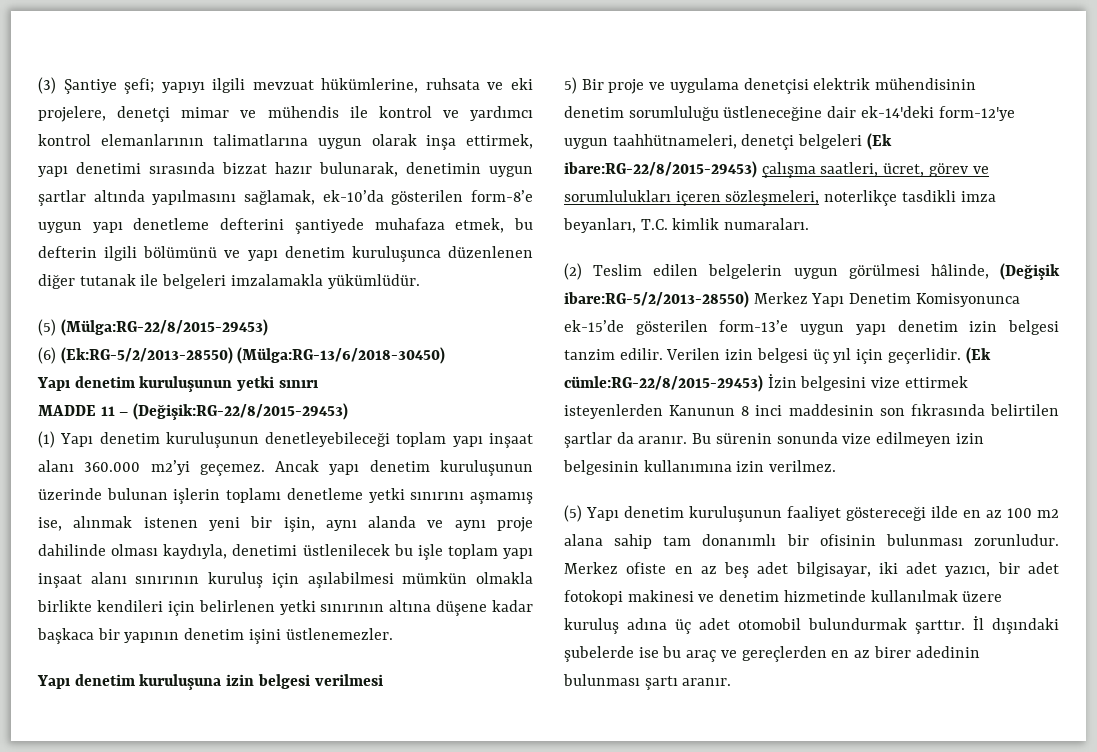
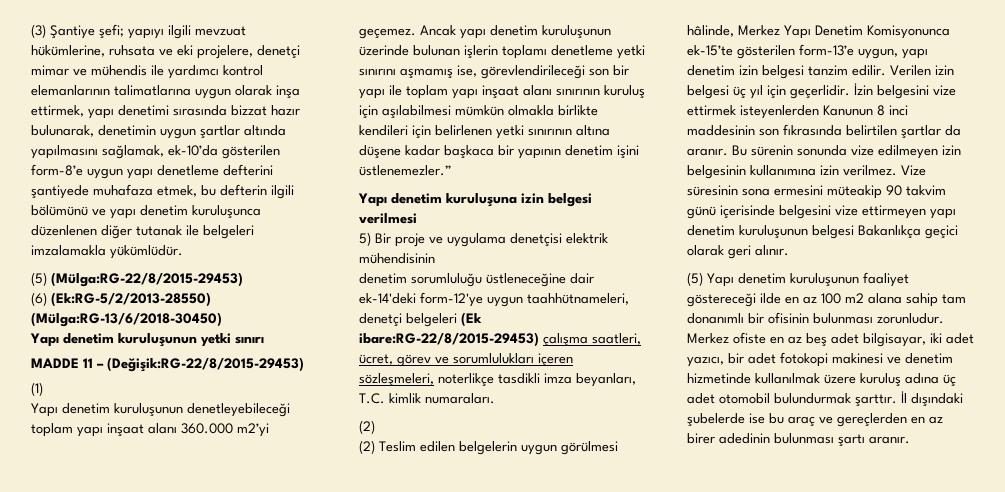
- yapıyı ilgili mevzuat hükümlerine, ruhsata ve eki projelere, denetçi mimar ve mühendis ile kontrol ve yardımcı kontrol elemanlarının talimatlarına uygun olarak inşa ettirmek, yapı denetimi sırasında bizzat hazır bulunarak, denetimin uygun şartlar altında yapılmasını sağlamak, ek-10’da gösterilen form-8’e uygun yapı denetleme defterini şantiyede muhafaza etmek, bu defterin ilgili bölümünü ve yapı denetim kuruluşunca düzenlenen diğer tutanak ile belgeleri imzalamakla yükümlüdür.
+ yapıyı ilgili mevzuat hükümlerine, ruhsata ve eki projelere, denetçi mimar ve mühendis ile yardımcı kontrol elemanlarının talimatlarına uygun olarak inşa ettirmek, yapı denetimi sırasında bizzat hazır bulunarak, denetimin uygun şartlar altında yapılmasını sağlamak, ek-10’da gösterilen form-8’e uygun yapı denetleme defterini şantiyede muhafaza etmek, bu defterin ilgili bölümünü ve yapı denetim kuruluşunca düzenlenen diğer tutanak ile belgeleri imzalamakla yükümlüdür.
- (1) Yapı denetim kuruluşunun denetleyebileceği toplam yapı inşaat alanı 360.000 m2’yi geçemez.
+ (1)
+ Yapı denetim kuruluşunun denetleyebileceği toplam yapı inşaat alanı 360.000 m2’yi geçemez.
- Ancak yapı denetim kuruluşunun üzerinde bulunan işlerin toplamı denetleme yetki sınırını aşmamış ise, alınmak istenen yeni bir işin, aynı alanda ve aynı proje dahilinde olması kaydıyla, denetimi üstlenilecek bu işle toplam yapı inşaat alanı sınırının kuruluş için aşılabilmesi mümkün olmakla birlikte kendileri için belirlenen yetki sınırının altına düşene kadar başkaca bir yapının denetim işini üstlenemezler.
+ Ancak yapı denetim kuruluşunun üzerinde bulunan işlerin toplamı denetleme yetki sınırını aşmamış ise, görevlendirileceği son bir yapı ile toplam yapı inşaat alanı sınırının kuruluş için aşılabilmesi mümkün olmakla birlikte kendileri için belirlenen yetki sınırının altına düşene kadar başkaca bir yapının denetim işini üstlenemezler.”
  denetim sorumluluğu üstleneceğine dair ek-14'deki form-12'ye uygun taahhütnameleri, denetçi belgeleri (Ek ibare:RG-22/8/2015-29453) çalışma saatleri, ücret, görev ve sorumlulukları içeren sözleşmeleri, noterlikçe tasdikli imza beyanları, T.C. kimlik numaraları.
- (2) Teslim edilen belgelerin uygun görülmesi hâlinde, (Değişik ibare:RG-5/2/2013-28550) Merkez Yapı Denetim Komisyonunca ek-15’de gösterilen form-13’e uygun yapı denetim izin belgesi tanzim edilir.
+ (2)
+ (2) Teslim edilen belgelerin uygun görülmesi hâlinde, Merkez Yapı Denetim Komisyonunca ek-15’te gösterilen form-13’e uygun, yapı denetim izin belgesi tanzim edilir.
- (Ek cümle:RG-22/8/2015-29453) İzin belgesini vize ettirmek isteyenlerden Kanunun 8 inci maddesinin son fıkrasında belirtilen şartlar da aranır.
+ İzin belgesini vize ettirmek isteyenlerden Kanunun 8 inci maddesinin son fıkrasında belirtilen şartlar da aranır.
+ Vize süresinin sona ermesini müteakip 90 takvim günü içerisinde belgesini vize ettirmeyen yapı denetim kuruluşunun belgesi Bakanlıkça geçici olarak geri alınır.

